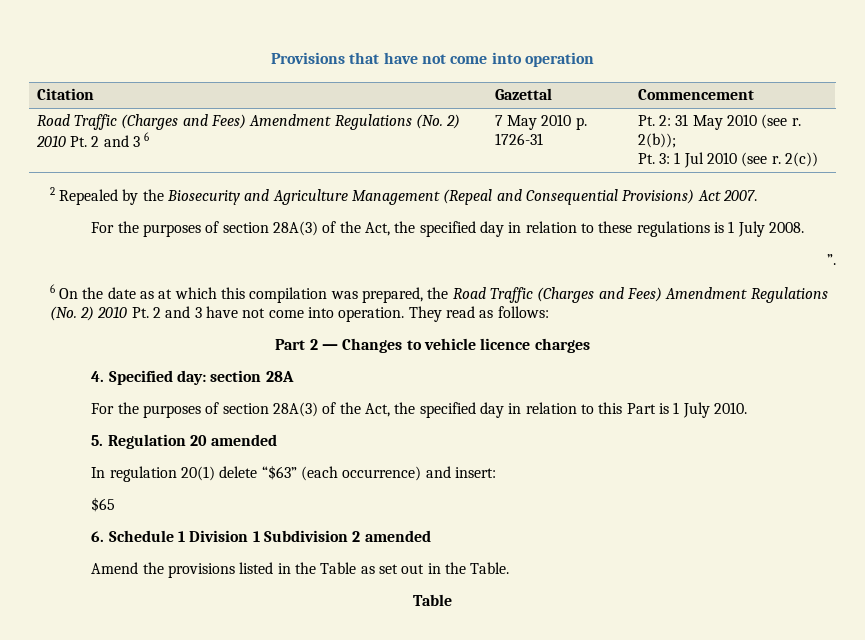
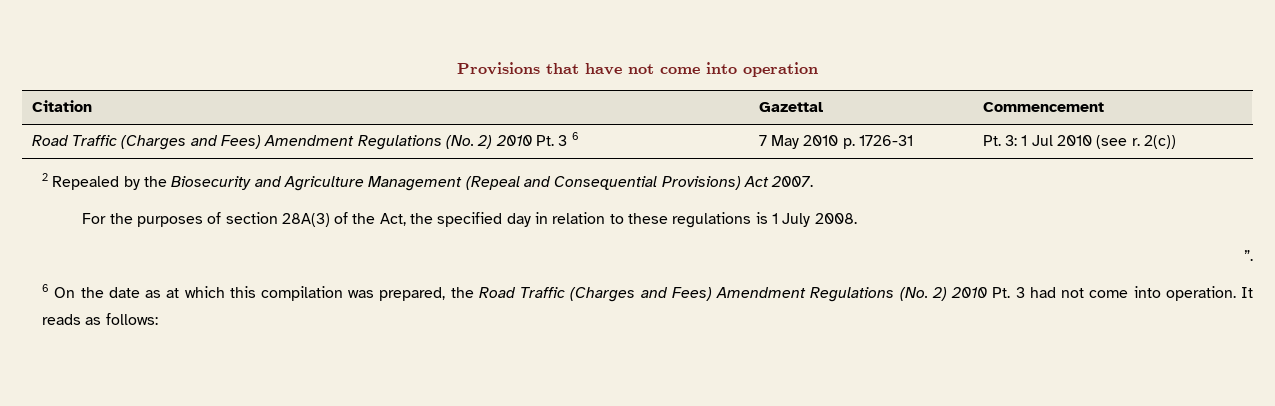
- Road Traffic (Charges and Fees) Amendment Regulations (No. 2) 2010 Pt. 2 and 3 6 | 7 May 2010 p. 1726-31 | Pt. 2: 31 May 2010 (see r. 2(b));
- Pt. 3: 1 Jul 2010 (see r. 2(c))
+ Road Traffic (Charges and Fees) Amendment Regulations (No. 2) 2010 Pt. 3 6 | 7 May 2010 p. 1726-31 | Pt. 3: 1 Jul 2010 (see r. 2(c))
- 6 On the date as at which this compilation was prepared, the Road Traffic (Charges and Fees) Amendment Regulations (No. 2) 2010 Pt. 2 and 3 have not come into operation.
+ 6 On the date as at which this compilation was prepared, the Road Traffic (Charges and Fees) Amendment Regulations (No. 2) 2010 Pt. 3 had not come into operation.
- They read as follows:
+ It reads as follows:
- Part 2 — Changes to vehicle licence charges
- 4. Specified day: section 28A
- For the purposes of section 28A(3) of the Act, the specified day in relation to this Part is 1 July 2010.
- 5. Regulation 20 amended
- In regulation 20(1) delete “$63” (each occurrence) and insert:
- $65
- 6. Schedule 1 Division 1 Subdivision 2 amended
- Amend the provisions listed in the Table as set out in the Table.
- Table

